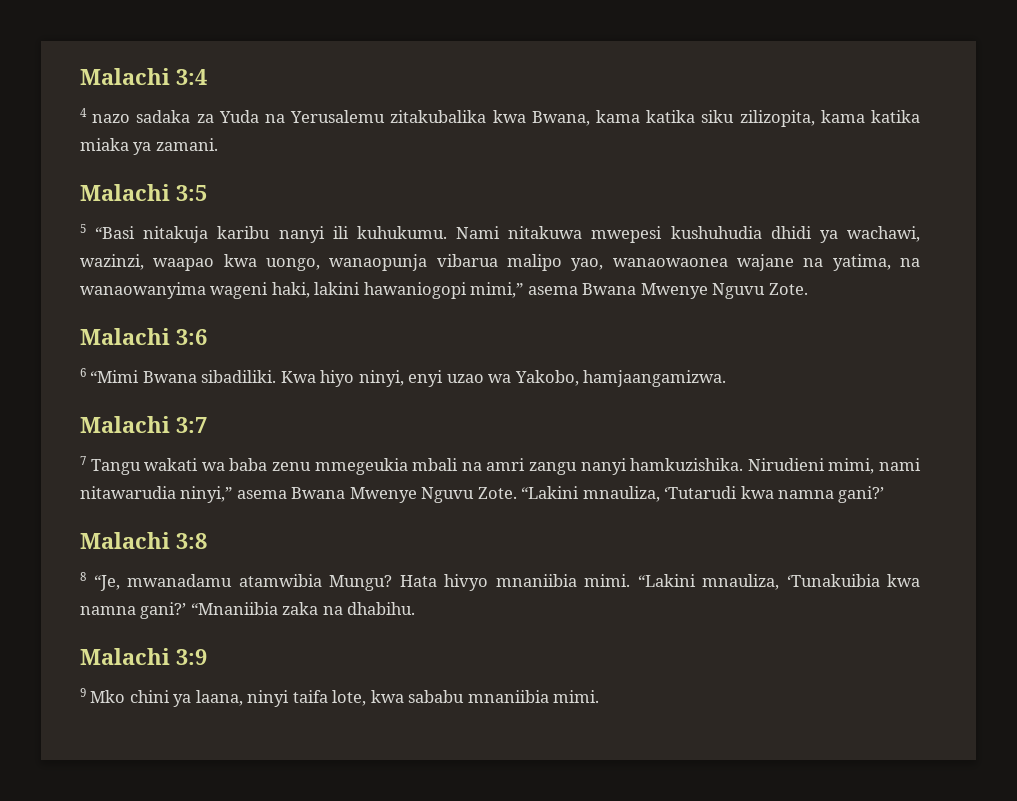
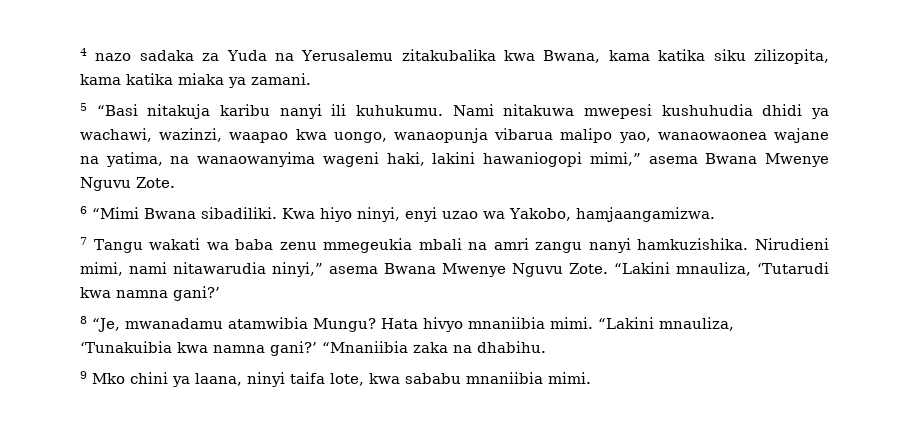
- Malachi 3:4
- Malachi 3:5
- Malachi 3:6
- Malachi 3:7
- Malachi 3:8
- Malachi 3:9

